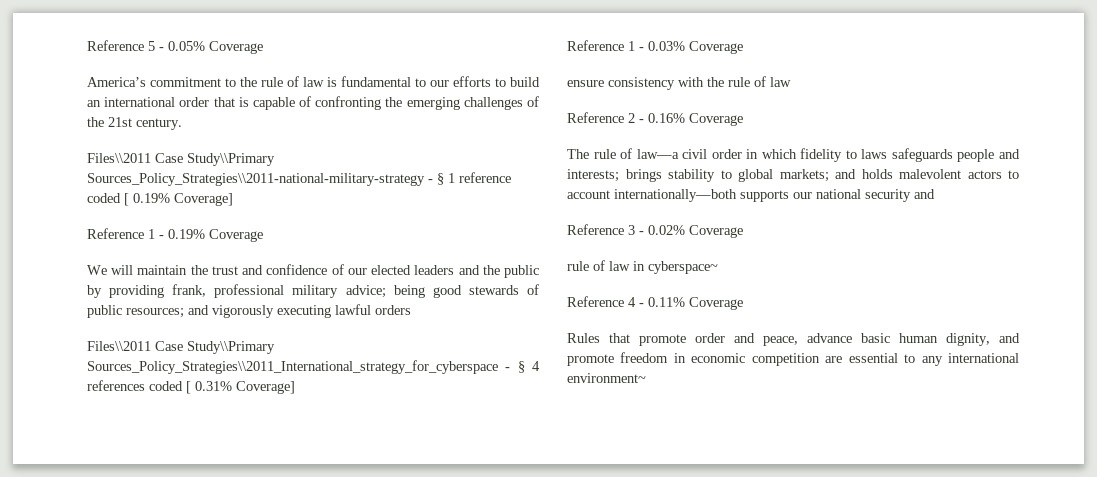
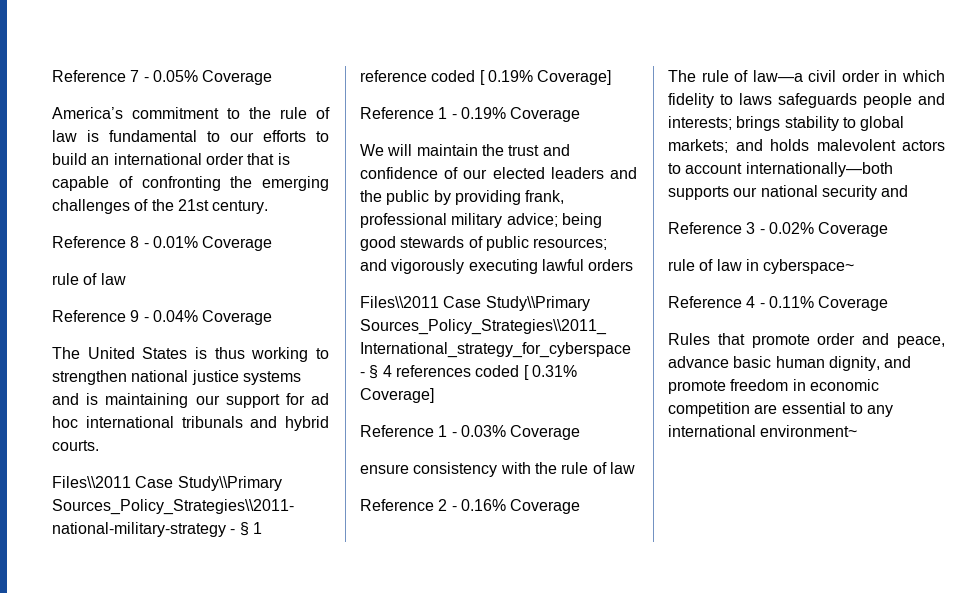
- Reference 5 - 0.05% Coverage
+ Reference 7 - 0.05% Coverage
+ Reference 8 - 0.01% Coverage
+ rule of law
+ Reference 9 - 0.04% Coverage
+ The United States is thus working to strengthen national justice systems and is maintaining our support for ad hoc international tribunals and hybrid courts.

